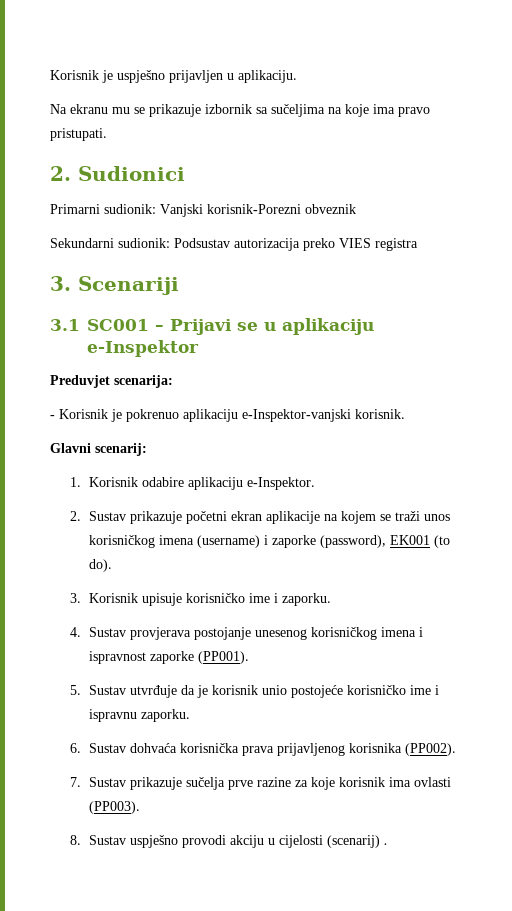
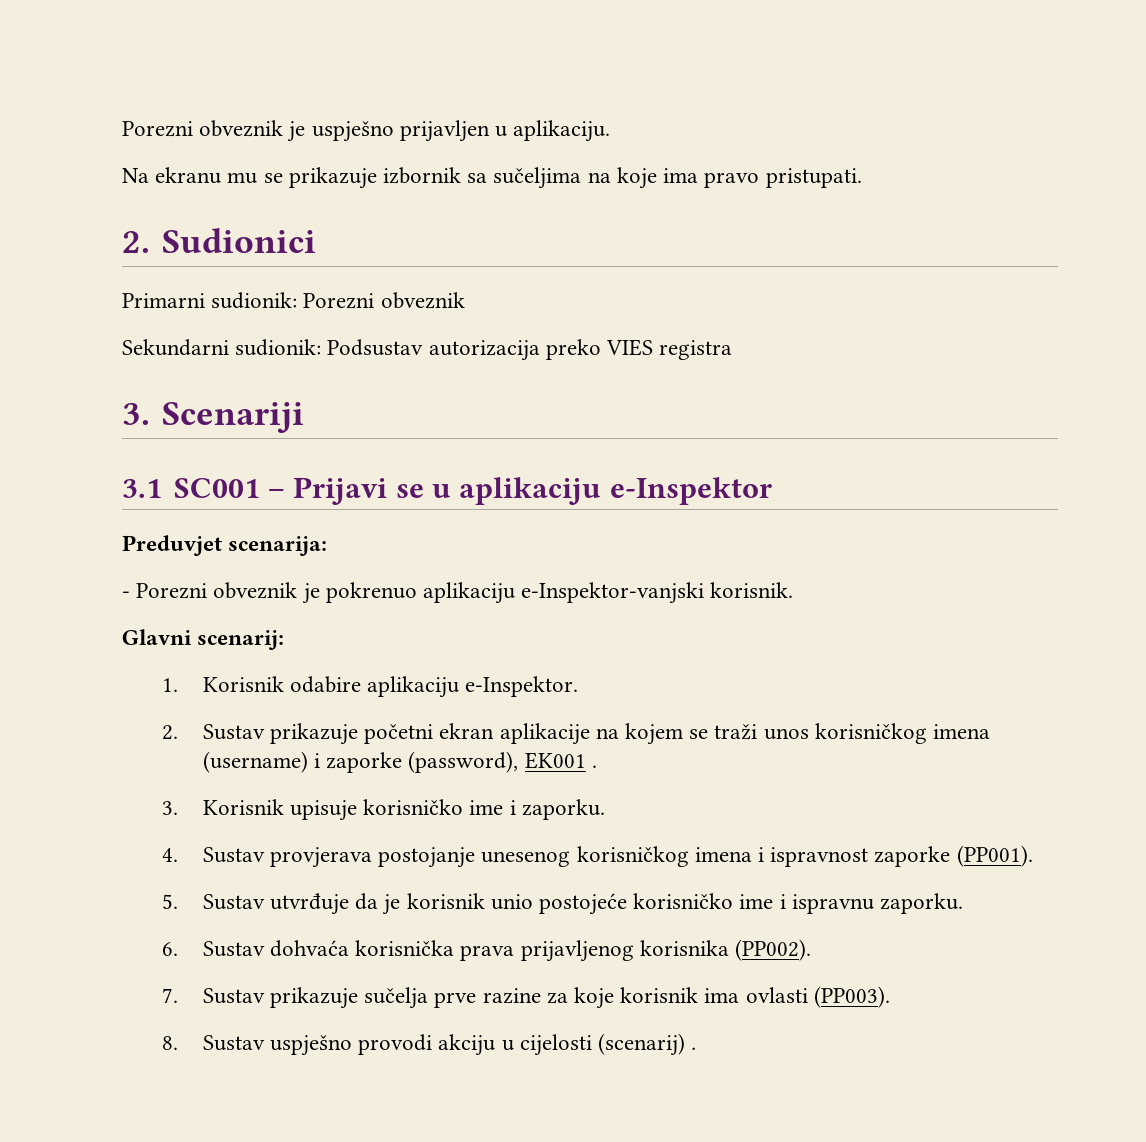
- Korisnik je uspješno prijavljen u aplikaciju.
+ Porezni obveznik je uspješno prijavljen u aplikaciju.
- Primarni sudionik: Vanjski korisnik-Porezni obveznik
+ Primarni sudionik: Porezni obveznik
- - Korisnik je pokrenuo aplikaciju e-Inspektor-vanjski korisnik.
+ - Porezni obveznik je pokrenuo aplikaciju e-Inspektor-vanjski korisnik.
- 2. Sustav prikazuje početni ekran aplikacije na kojem se traži unos korisničkog imena (username) i zaporke (password), EK001 (to do).
+ 2. Sustav prikazuje početni ekran aplikacije na kojem se traži unos korisničkog imena (username) i zaporke (password), EK001 .

